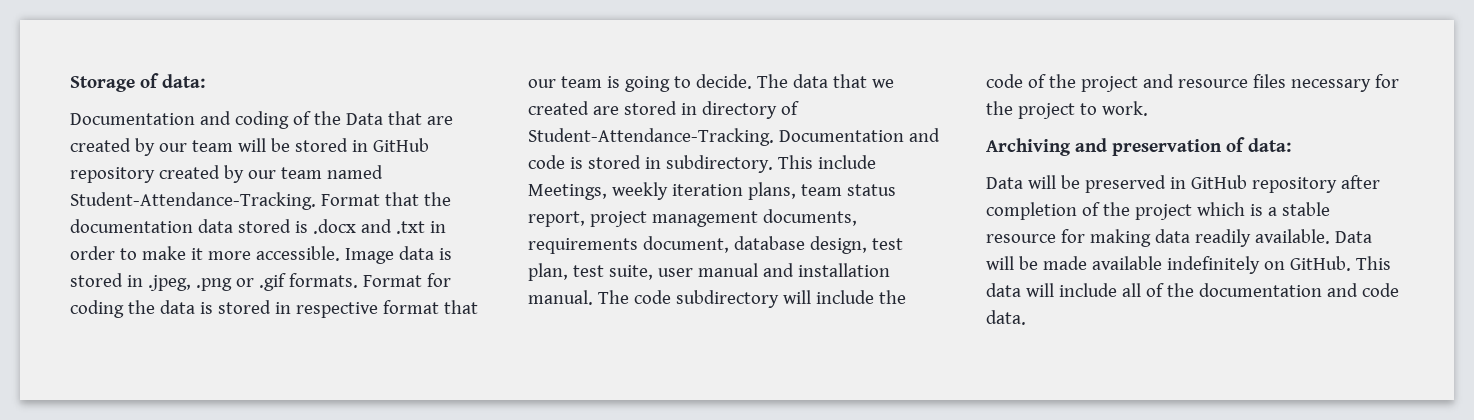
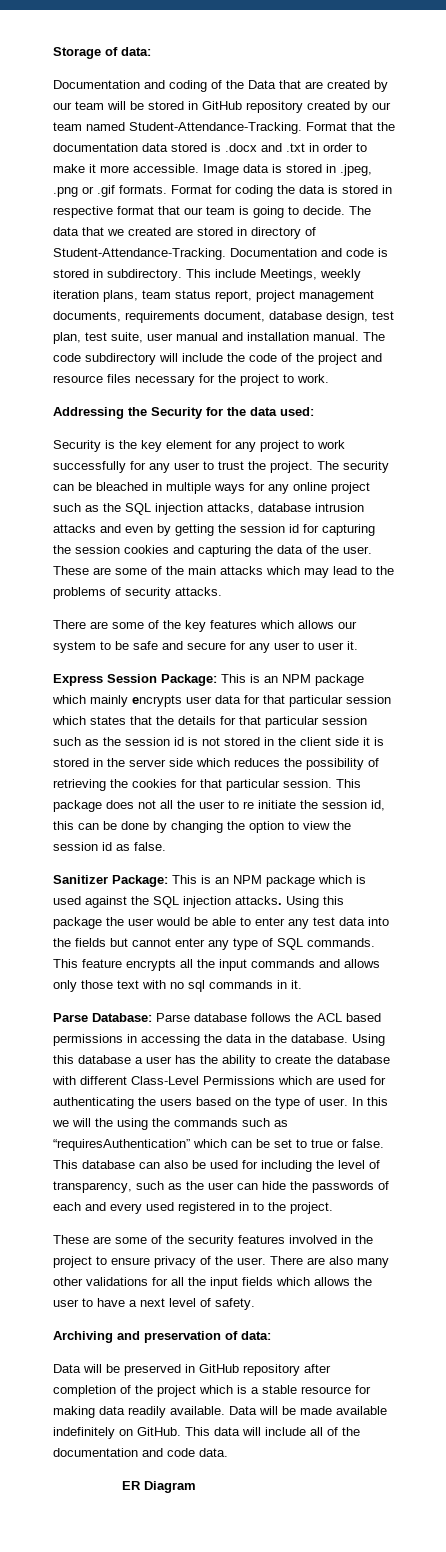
+ Addressing the Security for the data used:
+ Security is the key element for any project to work successfully for any user to trust the project. The security can be bleached in multiple ways for any online project such as the SQL injection attacks, database intrusion attacks and even by getting the session id for capturing the session cookies and capturing the data of the user. These are some of the main attacks which may lead to the problems of security attacks.
+ There are some of the key features which allows our system to be safe and secure for any user to user it.
+ Express Session Package: This is an NPM package which mainly encrypts user data for that particular session which states that the details for that particular session such as the session id is not stored in the client side it is stored in the server side which reduces the possibility of retrieving the cookies for that particular session. This package does not all the user to re initiate the session id, this can be done by changing the option to view the session id as false.
+ Sanitizer Package: This is an NPM package which is used against the SQL injection attacks. Using this package the user would be able to enter any test data into the fields but cannot enter any type of SQL commands. This feature encrypts all the input commands and allows only those text with no sql commands in it.
+ Parse Database: Parse database follows the ACL based permissions in accessing the data in the database. Using this database a user has the ability to create the database with different Class-Level Permissions which are used for authenticating the users based on the type of user. In this we will the using the commands such as “requiresAuthentication” which can be set to true or false. This database can also be used for including the level of transparency, such as the user can hide the passwords of each and every used registered in to the project.
+ These are some of the security features involved in the project to ensure privacy of the user. There are also many other validations for all the input fields which allows the user to have a next level of safety.
+ ER Diagram

